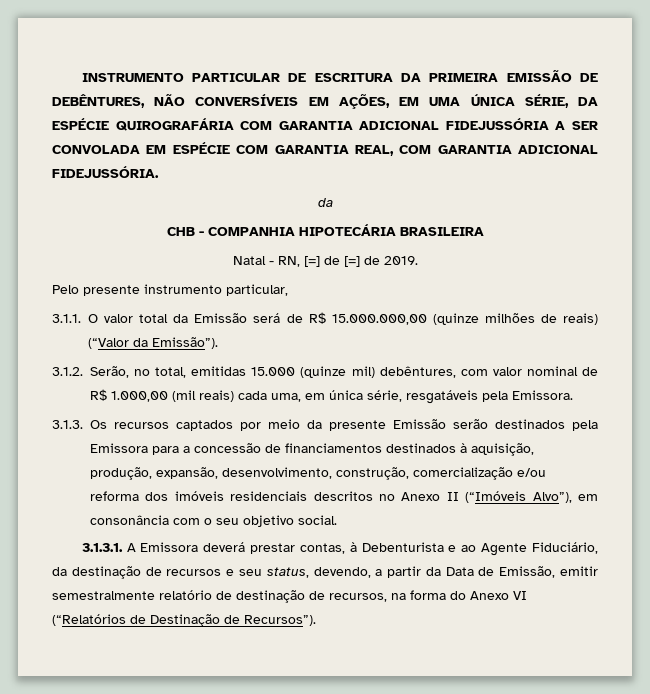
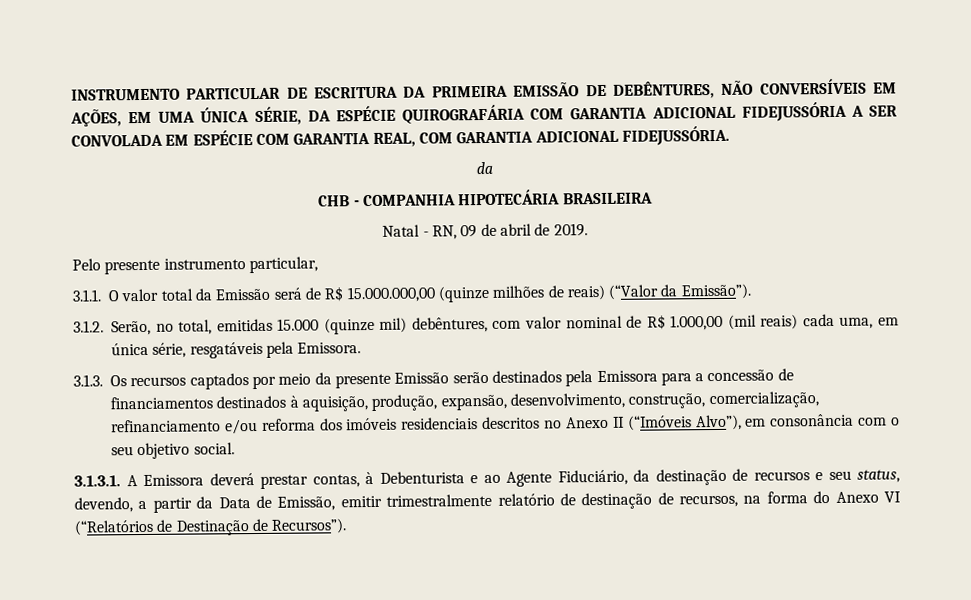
- Natal - RN, [=] de [=] de 2019.
+ Natal - RN, 09 de abril de 2019.
- 3.1.3. Os recursos captados por meio da presente Emissão serão destinados pela Emissora para a concessão de financiamentos destinados à aquisição, produção, expansão, desenvolvimento, construção, comercialização e/ou reforma dos imóveis residenciais descritos no Anexo II (“Imóveis Alvo”), em consonância com o seu objetivo social.
+ 3.1.3. Os recursos captados por meio da presente Emissão serão destinados pela Emissora para a concessão de financiamentos destinados à aquisição, produção, expansão, desenvolvimento, construção, comercialização, refinanciamento e/ou reforma dos imóveis residenciais descritos no Anexo II (“Imóveis Alvo”), em consonância com o seu objetivo social.
- 3.1.3.1. A Emissora deverá prestar contas, à Debenturista e ao Agente Fiduciário, da destinação de recursos e seu status, devendo, a partir da Data de Emissão, emitir semestralmente relatório de destinação de recursos, na forma do Anexo VI (“Relatórios de Destinação de Recursos”).
+ 3.1.3.1. A Emissora deverá prestar contas, à Debenturista e ao Agente Fiduciário, da destinação de recursos e seu status, devendo, a partir da Data de Emissão, emitir trimestralmente relatório de destinação de recursos, na forma do Anexo VI (“Relatórios de Destinação de Recursos”).

